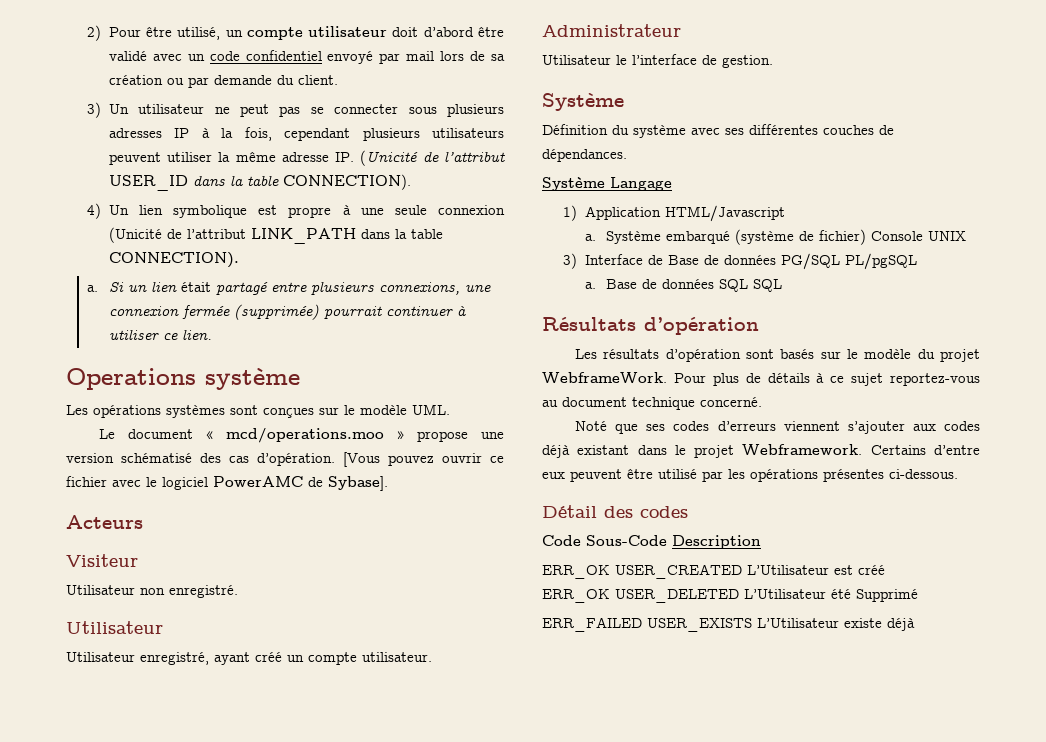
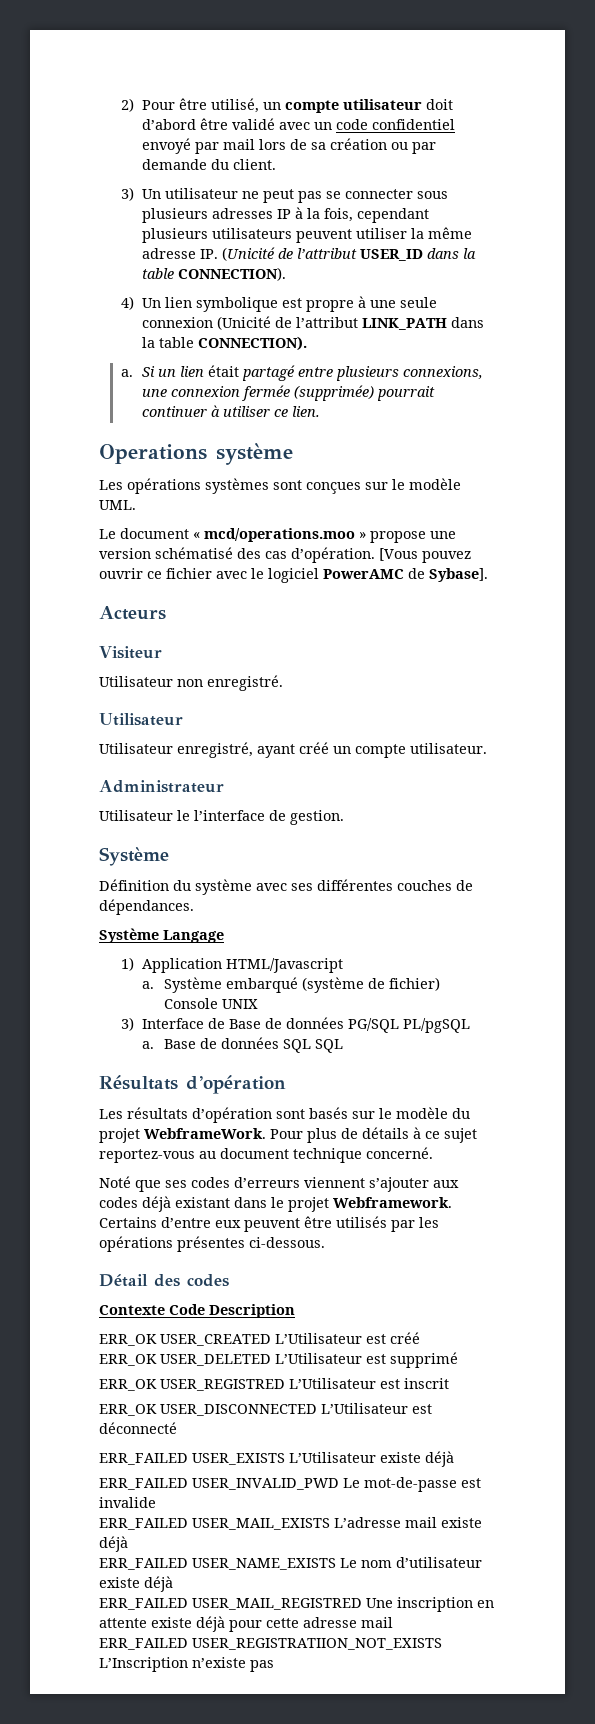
- Certains d’entre eux peuvent être utilisé par les opérations présentes ci-dessous.
+ Certains d’entre eux peuvent être utilisés par les opérations présentes ci-dessous.
- Code Sous-Code Description
+ Contexte Code Description
- ERR_OK USER_DELETED L’Utilisateur été Supprimé
+ ERR_OK USER_DELETED L’Utilisateur est supprimé
+ ERR_OK USER_REGISTRED L’Utilisateur est inscrit
+ ERR_OK USER_DISCONNECTED L’Utilisateur est déconnecté
+ ERR_FAILED USER_INVALID_PWD Le mot-de-passe est invalide
+ ERR_FAILED USER_MAIL_EXISTS L’adresse mail existe déjà
+ ERR_FAILED USER_NAME_EXISTS Le nom d’utilisateur existe déjà
+ ERR_FAILED USER_MAIL_REGISTRED Une inscription en attente existe déjà pour cette adresse mail
+ ERR_FAILED USER_REGISTRATIION_NOT_EXISTS L’Inscription n’existe pas

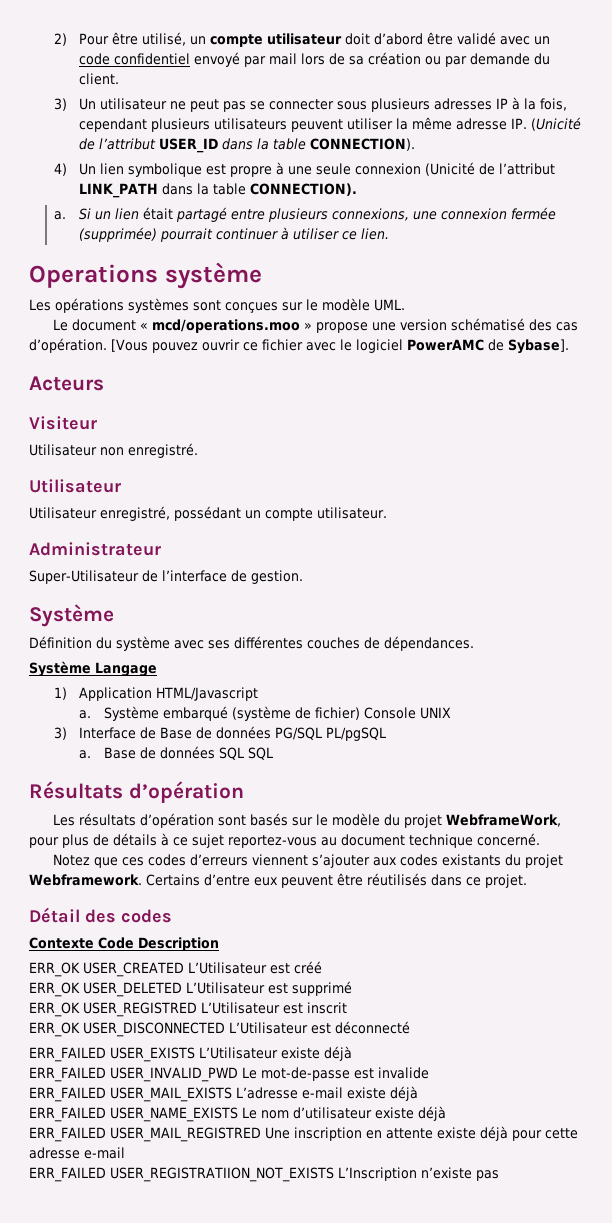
- Utilisateur enregistré, ayant créé un compte utilisateur.
+ Utilisateur enregistré, possédant un compte utilisateur.
- Utilisateur le l’interface de gestion.
+ Super-Utilisateur de l’interface de gestion.
- Les résultats d’opération sont basés sur le modèle du projet WebframeWork. Pour plus de détails à ce sujet reportez-vous au document technique concerné.
+ Les résultats d’opération sont basés sur le modèle du projet WebframeWork, pour plus de détails à ce sujet reportez-vous au document technique concerné.
- Noté que ses codes d’erreurs viennent s’ajouter aux codes déjà existant dans le projet Webframework.
+ Notez que ces codes d’erreurs viennent s’ajouter aux codes existants du projet Webframework.
- Certains d’entre eux peuvent être utilisés par les opérations présentes ci-dessous.
+ Certains d’entre eux peuvent être réutilisés dans ce projet.
- ERR_FAILED USER_MAIL_EXISTS L’adresse mail existe déjà
+ ERR_FAILED USER_MAIL_EXISTS L’adresse e-mail existe déjà
- ERR_FAILED USER_MAIL_REGISTRED Une inscription en attente existe déjà pour cette adresse mail
+ ERR_FAILED USER_MAIL_REGISTRED Une inscription en attente existe déjà pour cette adresse e-mail

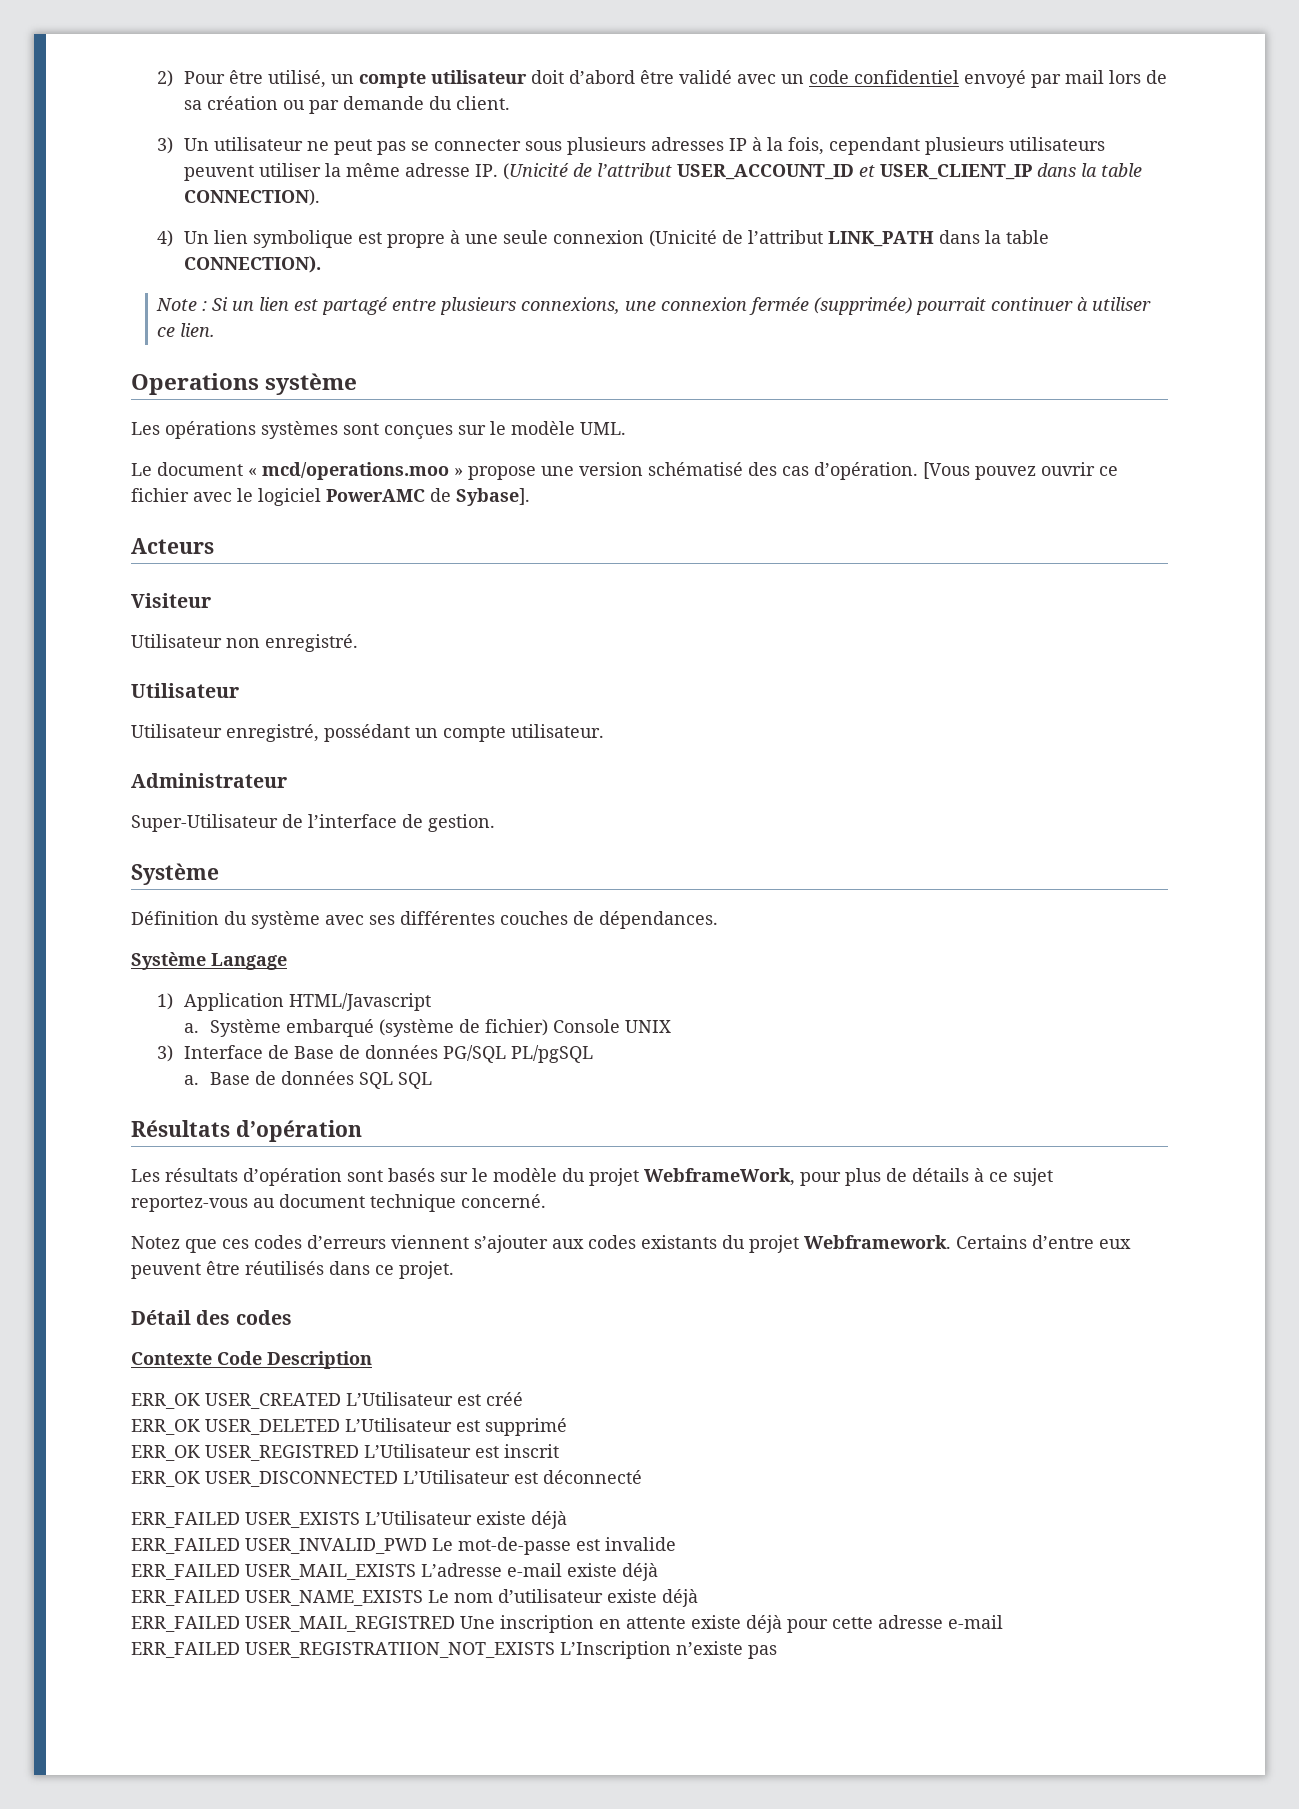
- 3) Un utilisateur ne peut pas se connecter sous plusieurs adresses IP à la fois, cependant plusieurs utilisateurs peuvent utiliser la même adresse IP. (Unicité de l’attribut USER_ID dans la table CONNECTION).
+ 3) Un utilisateur ne peut pas se connecter sous plusieurs adresses IP à la fois, cependant plusieurs utilisateurs peuvent utiliser la même adresse IP. (Unicité de l’attribut USER_ACCOUNT_ID et USER_CLIENT_IP dans la table CONNECTION).
- a. Si un lien était partagé entre plusieurs connexions, une connexion fermée (supprimée) pourrait continuer à utiliser ce lien.
+ Note : Si un lien est partagé entre plusieurs connexions, une connexion fermée (supprimée) pourrait continuer à utiliser ce lien.

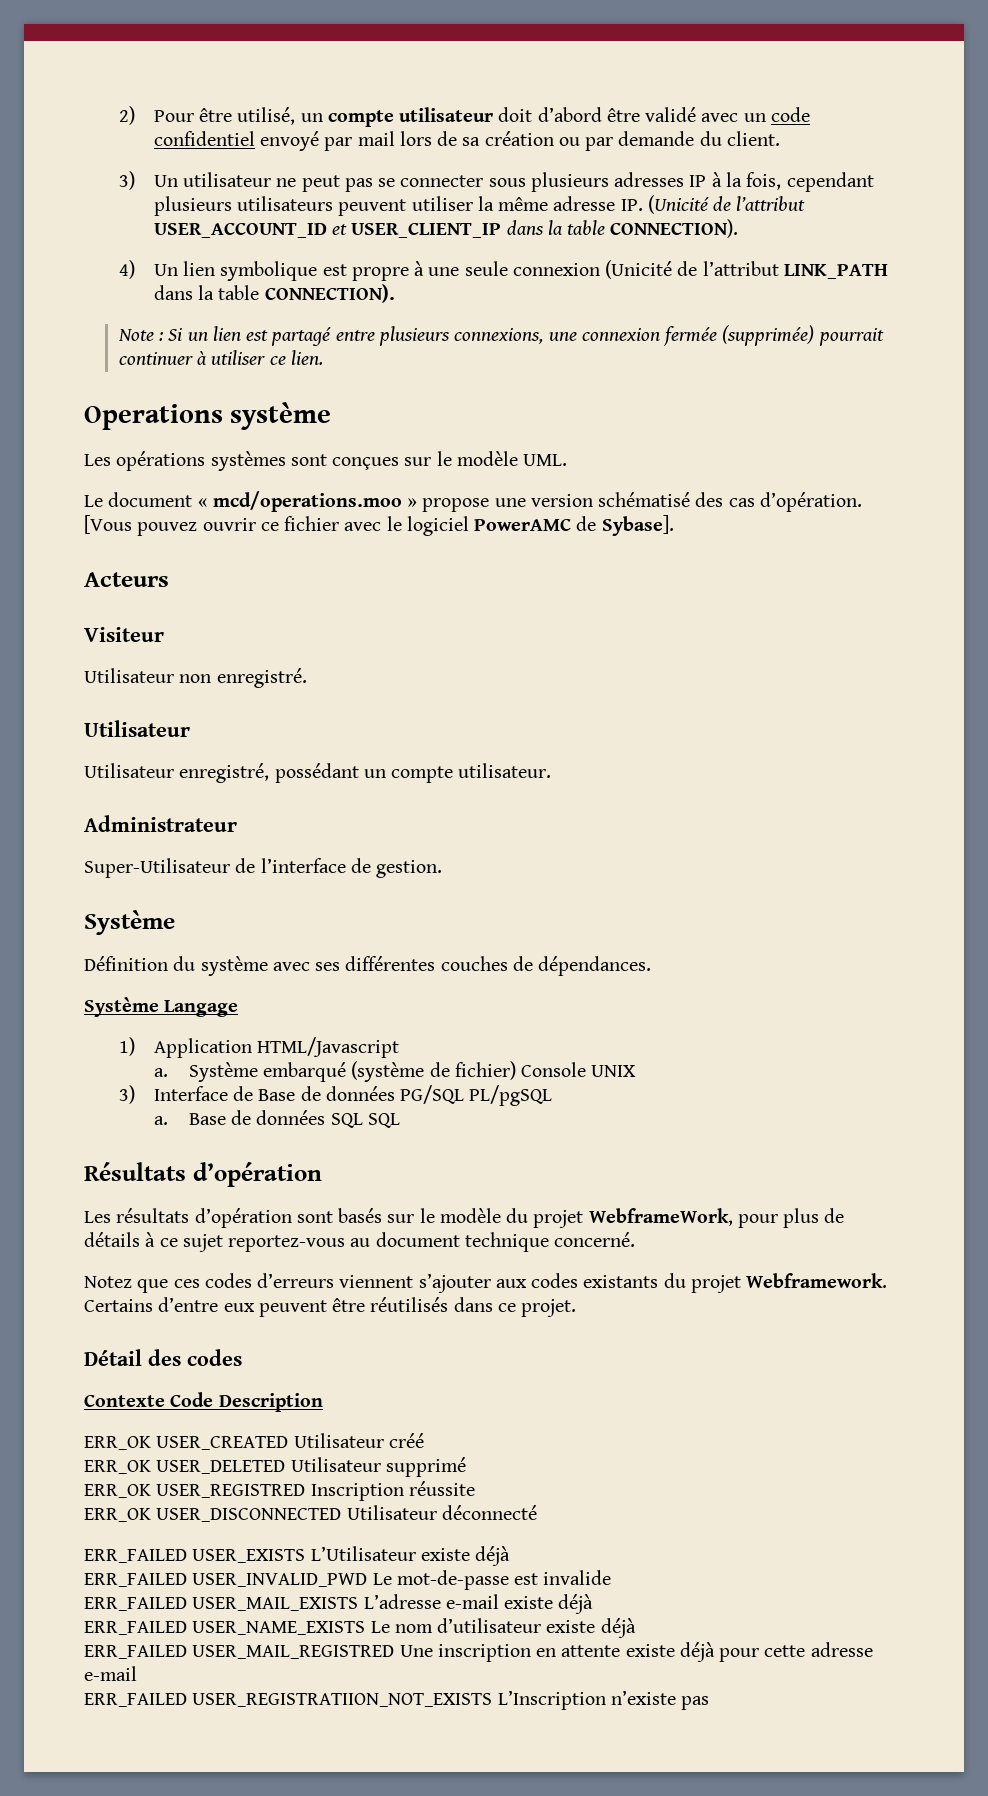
- ERR_OK USER_CREATED L’Utilisateur est créé
+ ERR_OK USER_CREATED Utilisateur créé
- ERR_OK USER_DELETED L’Utilisateur est supprimé
+ ERR_OK USER_DELETED Utilisateur supprimé
- ERR_OK USER_REGISTRED L’Utilisateur est inscrit
+ ERR_OK USER_REGISTRED Inscription réussite
- ERR_OK USER_DISCONNECTED L’Utilisateur est déconnecté
+ ERR_OK USER_DISCONNECTED Utilisateur déconnecté

